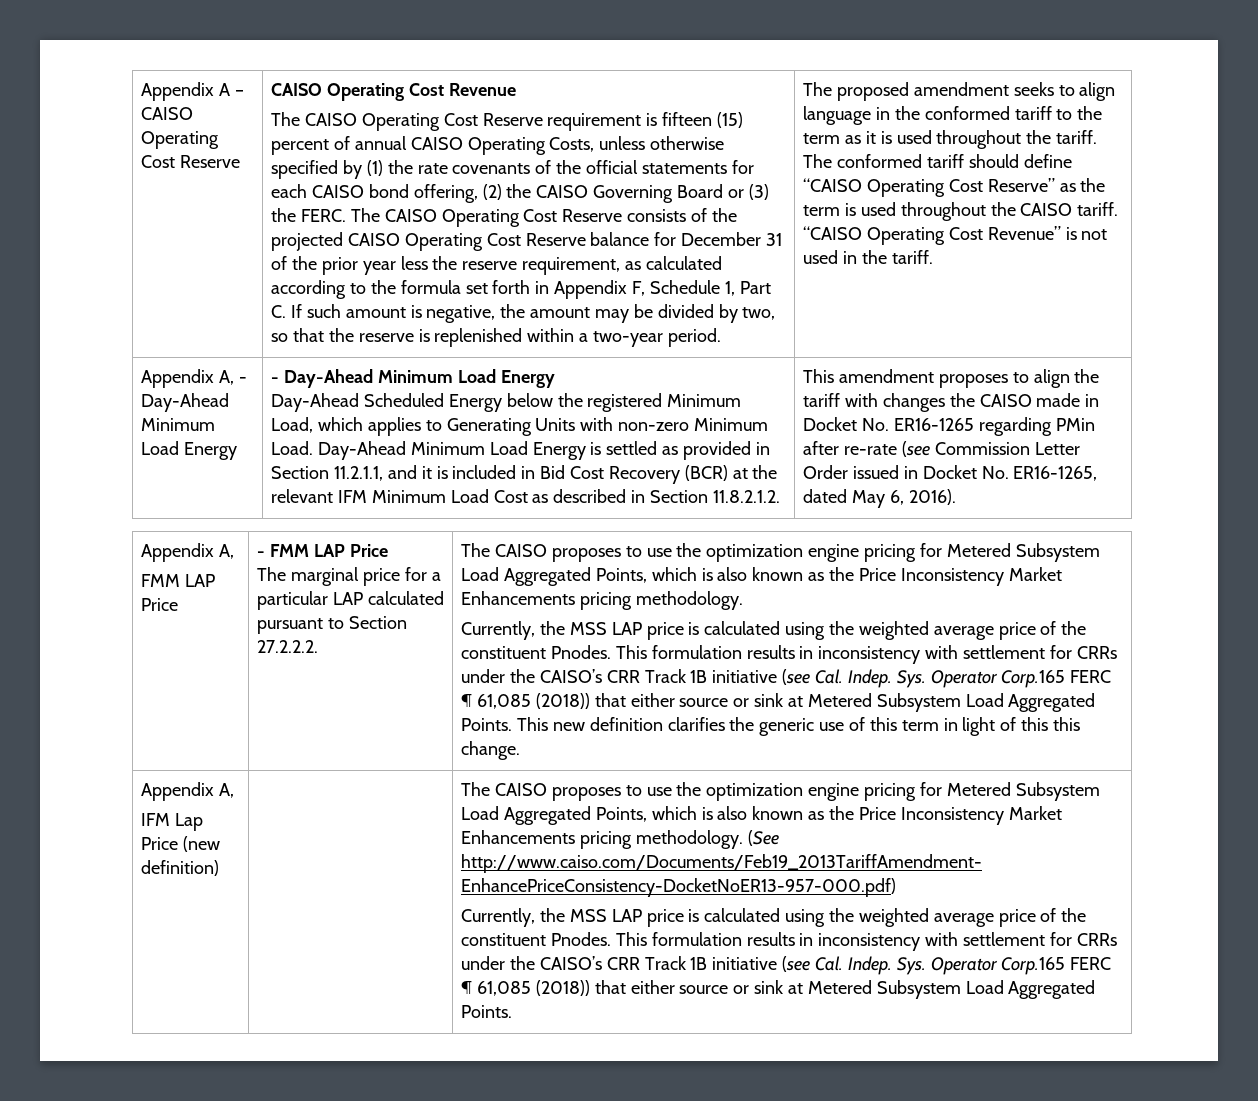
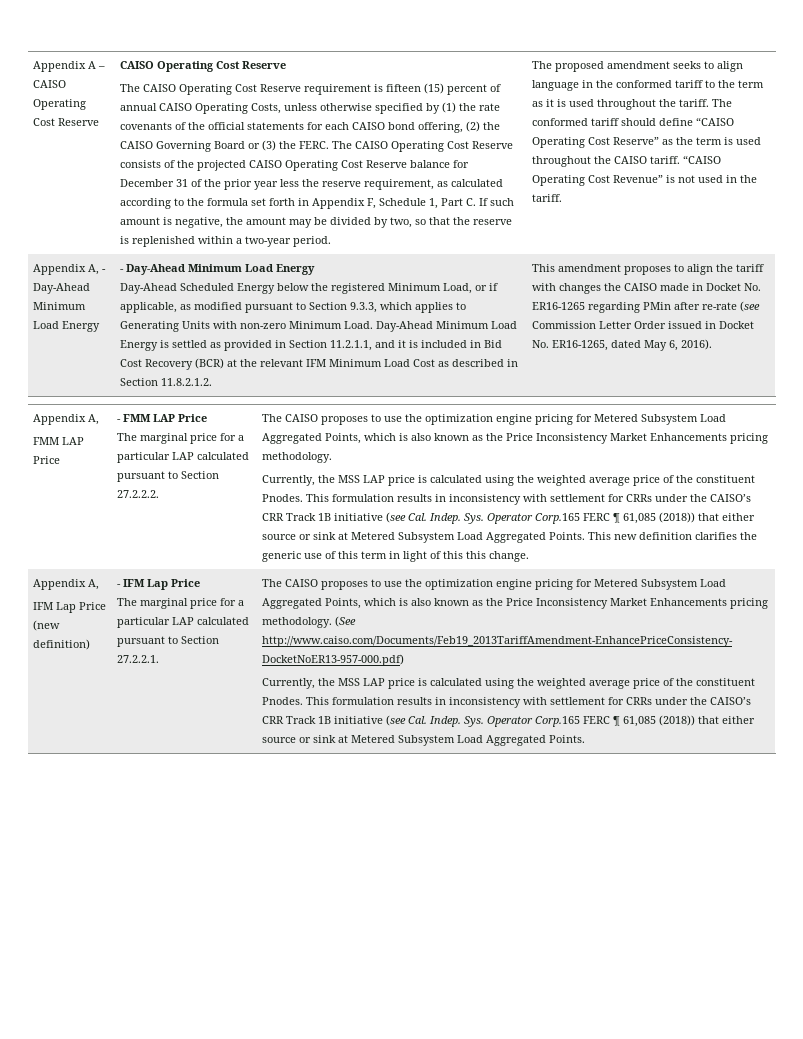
- Appendix A – CAISO Operating Cost Reserve | CAISO Operating Cost Revenue
+ Appendix A – CAISO Operating Cost Reserve | CAISO Operating Cost Reserve
- Day-Ahead Scheduled Energy below the registered Minimum Load, which applies to Generating Units with non-zero Minimum Load.
+ Day-Ahead Scheduled Energy below the registered Minimum Load, or if applicable, as modified pursuant to Section 9.3.3, which applies to Generating Units with non-zero Minimum Load.
+ - IFM Lap Price
+ The marginal price for a particular LAP calculated pursuant to Section 27.2.2.1.

